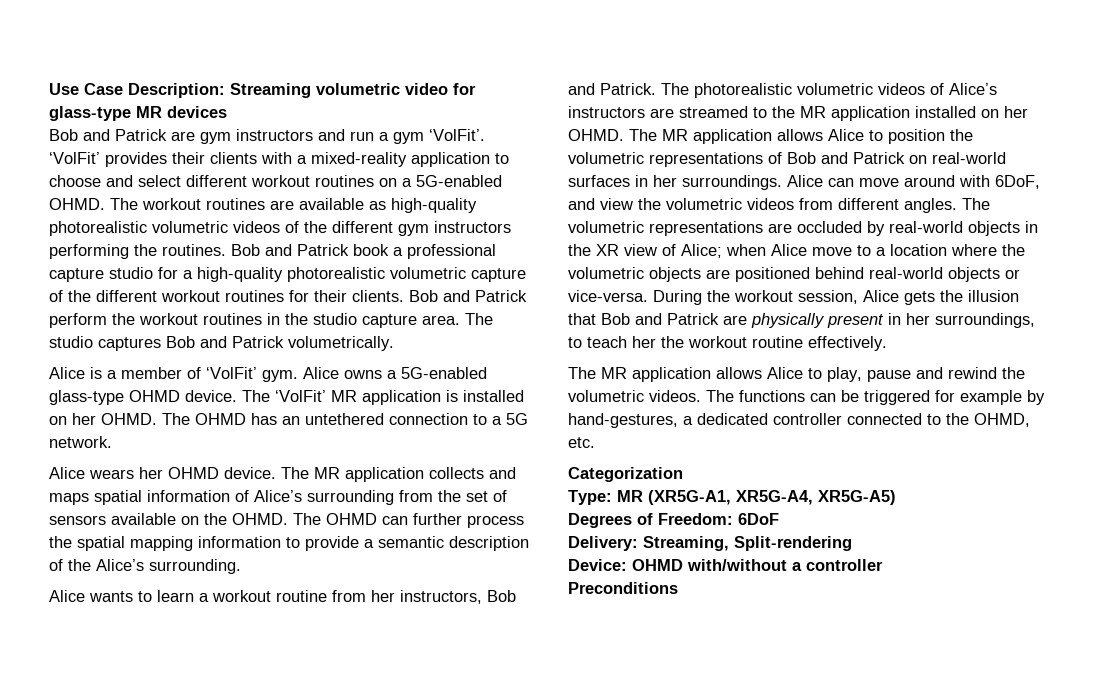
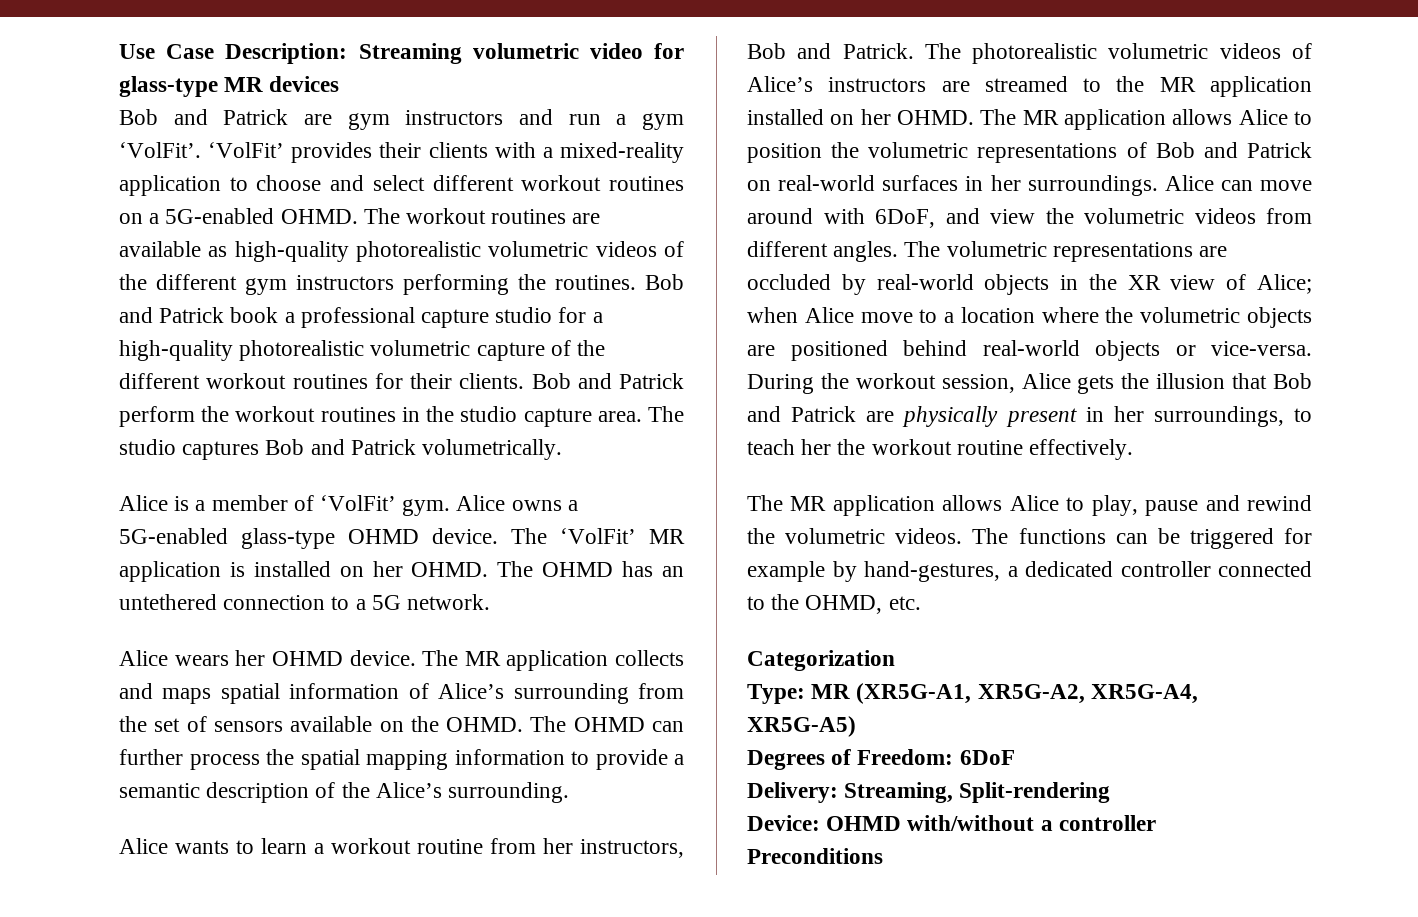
- Type: MR (XR5G-A1, XR5G-A4, XR5G-A5)
+ Type: MR (XR5G-A1, XR5G-A2, XR5G-A4, XR5G-A5)

